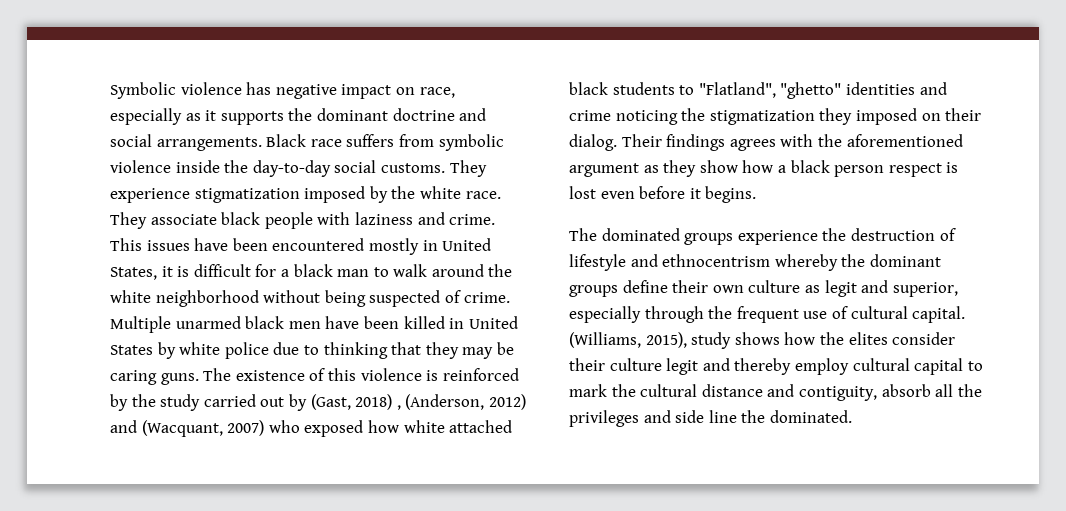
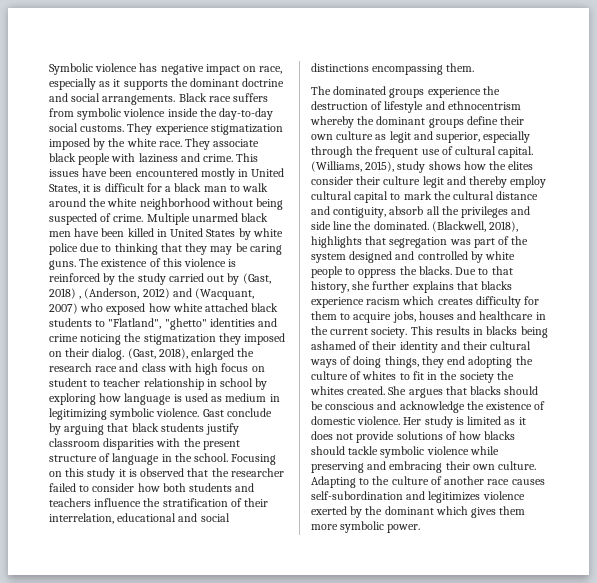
- Their findings agrees with the aforementioned argument as they show how a black person respect is lost even before it begins.
+ (Gast, 2018), enlarged the research race and class with high focus on student to teacher relationship in school by exploring how language is used as medium in legitimizing symbolic violence. Gast conclude by arguing that black students justify classroom disparities with the present structure of language in the school. Focusing on this study it is observed that the researcher failed to consider how both students and teachers influence the stratification of their interrelation, educational and social distinctions encompassing them.
+ (Blackwell, 2018), highlights that segregation was part of the system designed and controlled by white people to oppress the blacks. Due to that history, she further explains that blacks experience racism which creates difficulty for them to acquire jobs, houses and healthcare in the current society. This results in blacks being ashamed of their identity and their cultural ways of doing things, they end adopting the culture of whites to fit in the society the whites created. She argues that blacks should be conscious and acknowledge the existence of domestic violence. Her study is limited as it does not provide solutions of how blacks should tackle symbolic violence while preserving and embracing their own culture. Adapting to the culture of another race causes self-subordination and legitimizes violence exerted by the dominant which gives them more symbolic power.

